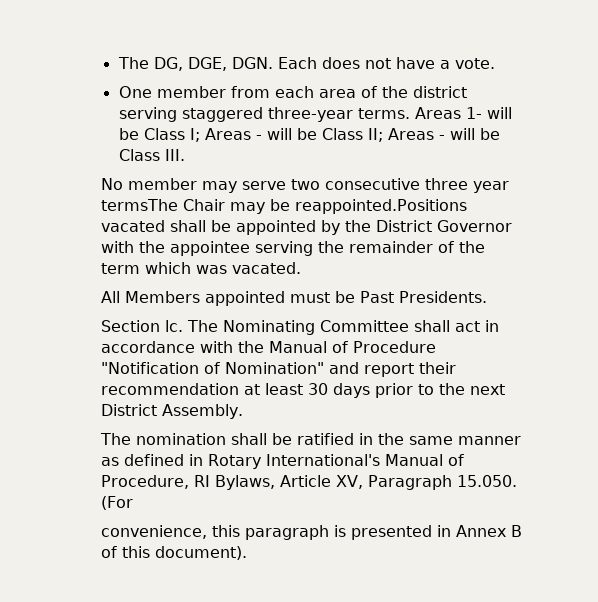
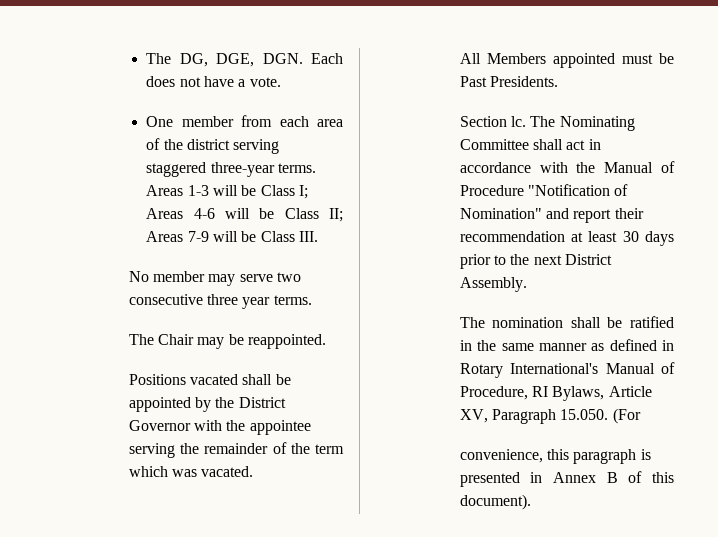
- Areas 1- will be Class I; Areas - will be Class II; Areas - will be Class III.
+ Areas 1-3 will be Class I; Areas 4-6 will be Class II; Areas 7-9 will be Class III.
- No member may serve two consecutive three year termsThe Chair may be reappointed.Positions vacated shall be appointed by the District Governor with the appointee serving the remainder of the term which was vacated.
+ No member may serve two consecutive three year terms.
+ The Chair may be reappointed.
+ Positions vacated shall be appointed by the District Governor with the appointee serving the remainder of the term which was vacated.

